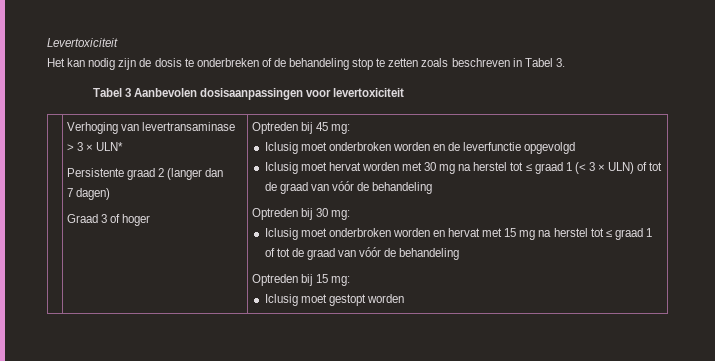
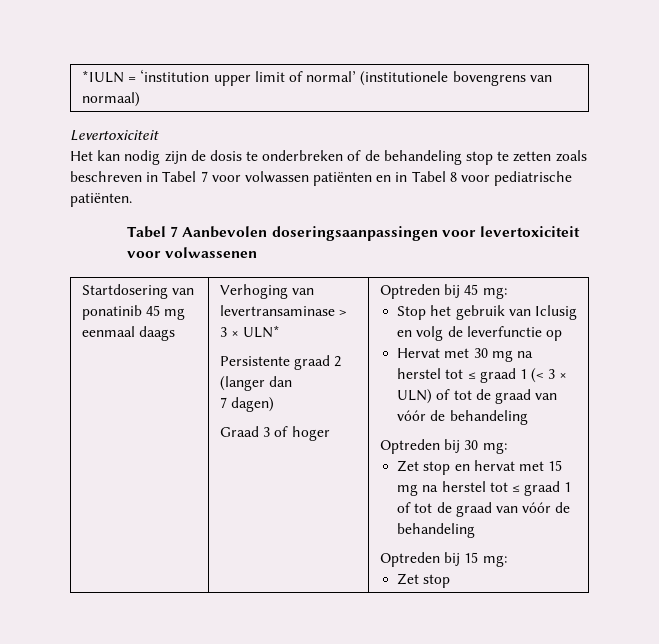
+ *IULN = ‘institution upper limit of normal’ (institutionele bovengrens van normaal)
- Het kan nodig zijn de dosis te onderbreken of de behandeling stop te zetten zoals beschreven in Tabel 3.
- Tabel 3 Aanbevolen dosisaanpassingen voor levertoxiciteit
+ Het kan nodig zijn de dosis te onderbreken of de behandeling stop te zetten zoals beschreven in Tabel 7 voor volwassen patiënten en in Tabel 8 voor pediatrische patiënten.
+ Tabel 7 Aanbevolen doseringsaanpassingen voor levertoxiciteit voor volwassenen
+ Startdosering van ponatinib 45 mg eenmaal daags
- Iclusig moet onderbroken worden en de leverfunctie opgevolgd
- Iclusig moet hervat worden met 30 mg na herstel tot ≤ graad 1 (< 3 × ULN) of tot de graad van vóór de behandeling
+ Stop het gebruik van Iclusig en volg de leverfunctie op
+ Hervat met 30 mg na herstel tot ≤ graad 1 (< 3 × ULN) of tot de graad van vóór de behandeling
- Iclusig moet onderbroken worden en hervat met 15 mg na herstel tot ≤ graad 1 of tot de graad van vóór de behandeling
+ Zet stop en hervat met 15 mg na herstel tot ≤ graad 1 of tot de graad van vóór de behandeling
  Optreden bij 15 mg:
- Iclusig moet gestopt worden
+ Zet stop

